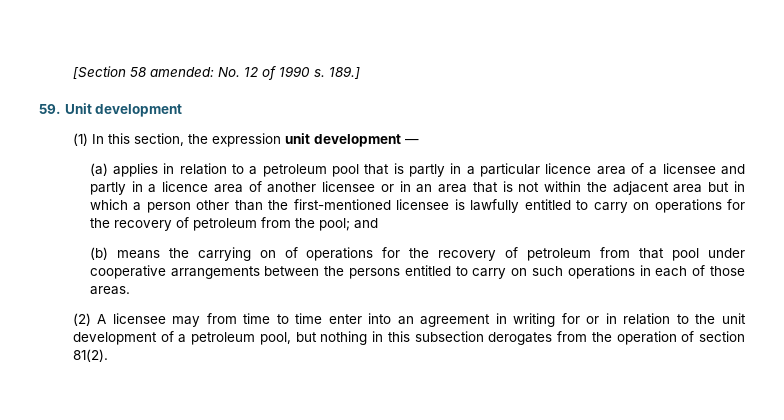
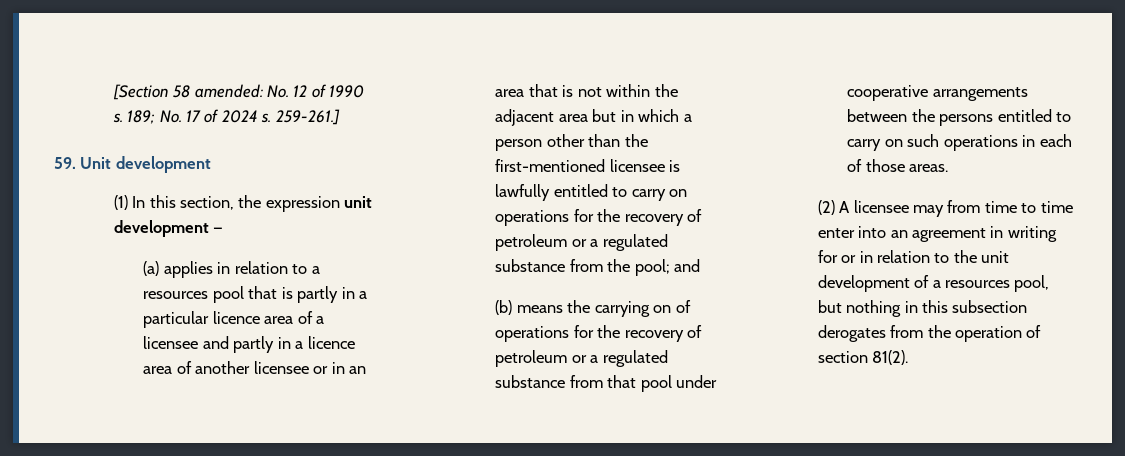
- 189.]
+ 189; No. 17 of 2024 s. 259-261.]
- (a) applies in relation to a petroleum pool that is partly in a particular licence area of a licensee and partly in a licence area of another licensee or in an area that is not within the adjacent area but in which a person other than the first-mentioned licensee is lawfully entitled to carry on operations for the recovery of petroleum from the pool;
+ (a) applies in relation to a resources pool that is partly in a particular licence area of a licensee and partly in a licence area of another licensee or in an area that is not within the adjacent area but in which a person other than the first-mentioned licensee is lawfully entitled to carry on operations for the recovery of petroleum or a regulated substance from the pool;
- (b) means the carrying on of operations for the recovery of petroleum from that pool under cooperative arrangements between the persons entitled to carry on such operations in each of those areas.
+ (b) means the carrying on of operations for the recovery of petroleum or a regulated substance from that pool under cooperative arrangements between the persons entitled to carry on such operations in each of those areas.
- (2) A licensee may from time to time enter into an agreement in writing for or in relation to the unit development of a petroleum pool, but nothing in this subsection derogates from the operation of section 81(2).
+ (2) A licensee may from time to time enter into an agreement in writing for or in relation to the unit development of a resources pool, but nothing in this subsection derogates from the operation of section 81(2).

